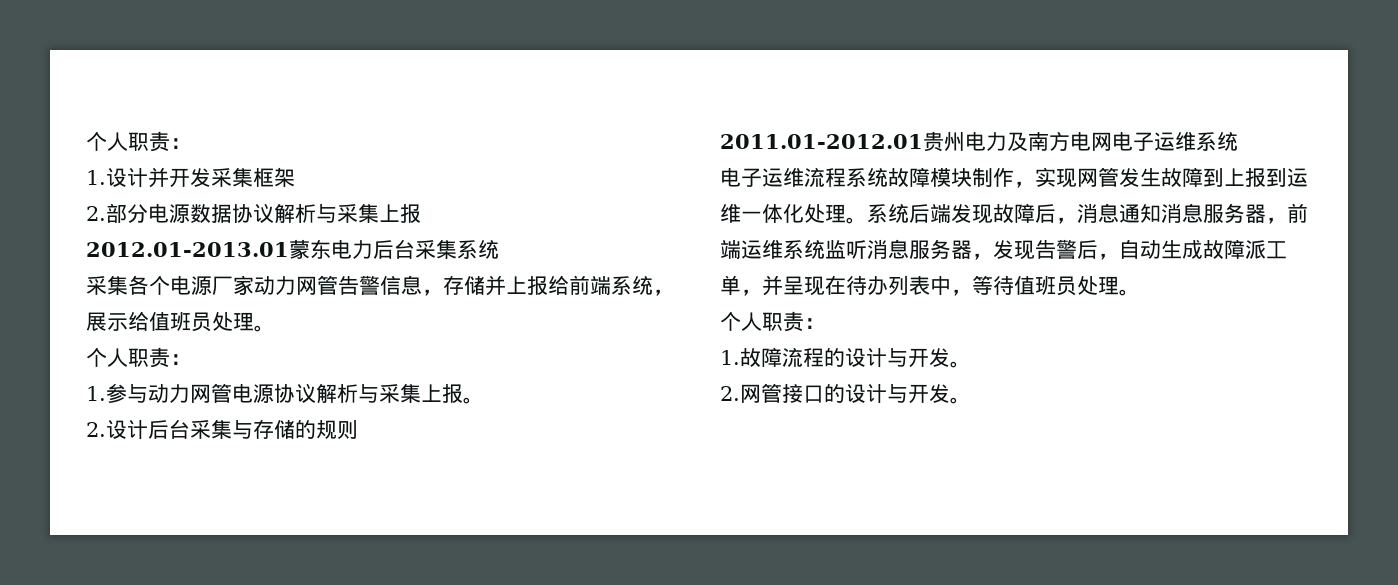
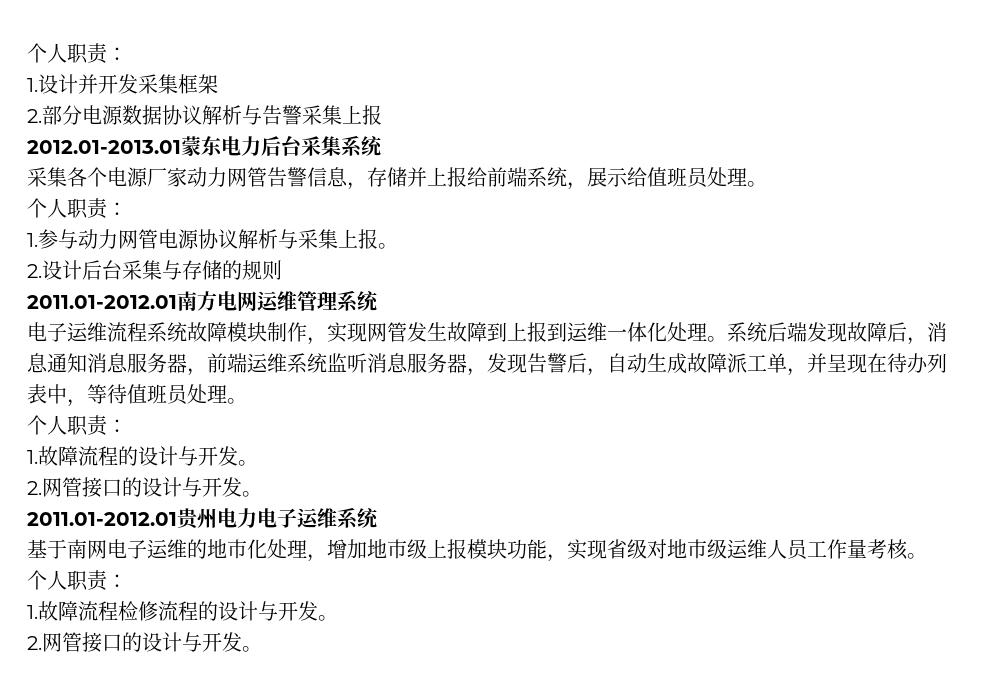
- 2.部分电源数据协议解析与采集上报
+ 2.部分电源数据协议解析与告警采集上报
- 2011.01-2012.01贵州电力及南方电网电子运维系统
+ 2011.01-2012.01南方电网运维管理系统
+ 2011.01-2012.01贵州电力电子运维系统
+ 基于南网电子运维的地市化处理，增加地市级上报模块功能，实现省级对地市级运维人员工作量考核。
+ 个人职责：
+ 1.故障流程检修流程的设计与开发。
+ 2.网管接口的设计与开发。

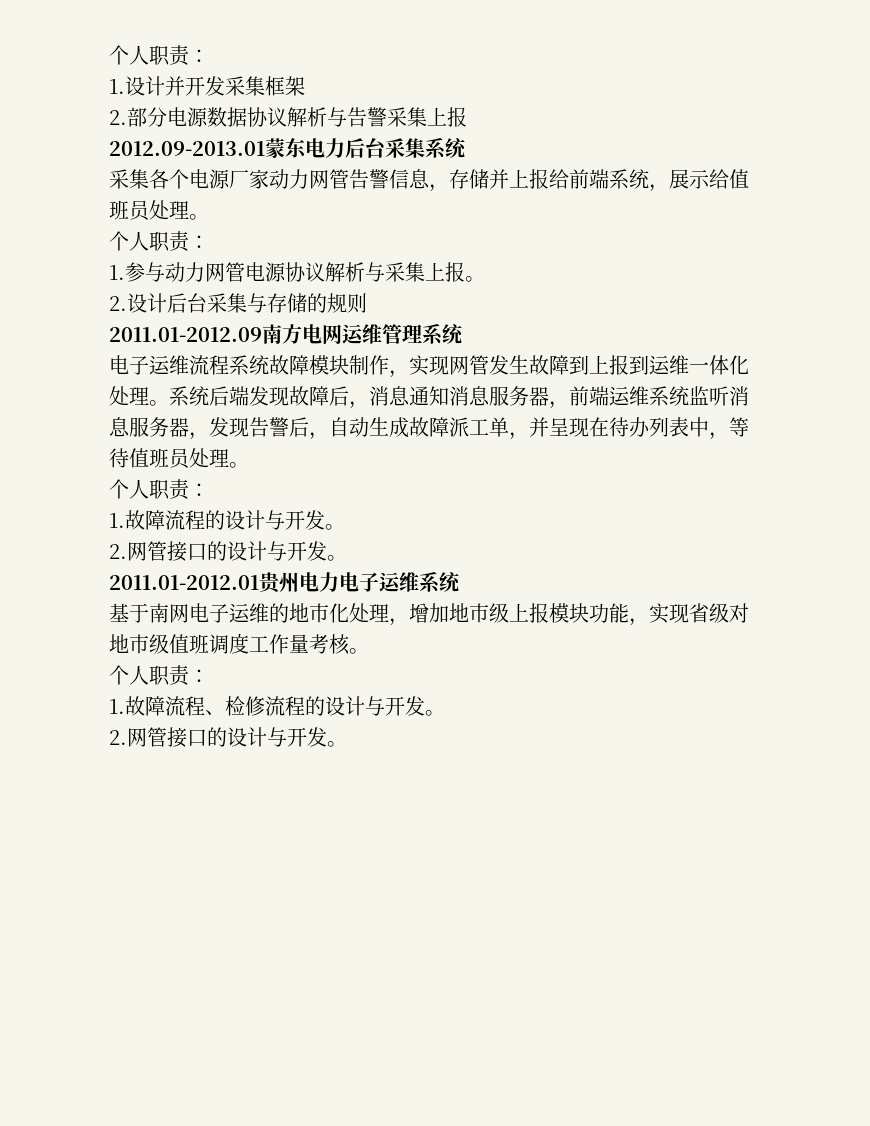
- 2012.01-2013.01蒙东电力后台采集系统
+ 2012.09-2013.01蒙东电力后台采集系统
- 2011.01-2012.01南方电网运维管理系统
+ 2011.01-2012.09南方电网运维管理系统
- 基于南网电子运维的地市化处理，增加地市级上报模块功能，实现省级对地市级运维人员工作量考核。
+ 基于南网电子运维的地市化处理，增加地市级上报模块功能，实现省级对地市级值班调度工作量考核。
- 1.故障流程检修流程的设计与开发。
+ 1.故障流程、检修流程的设计与开发。

